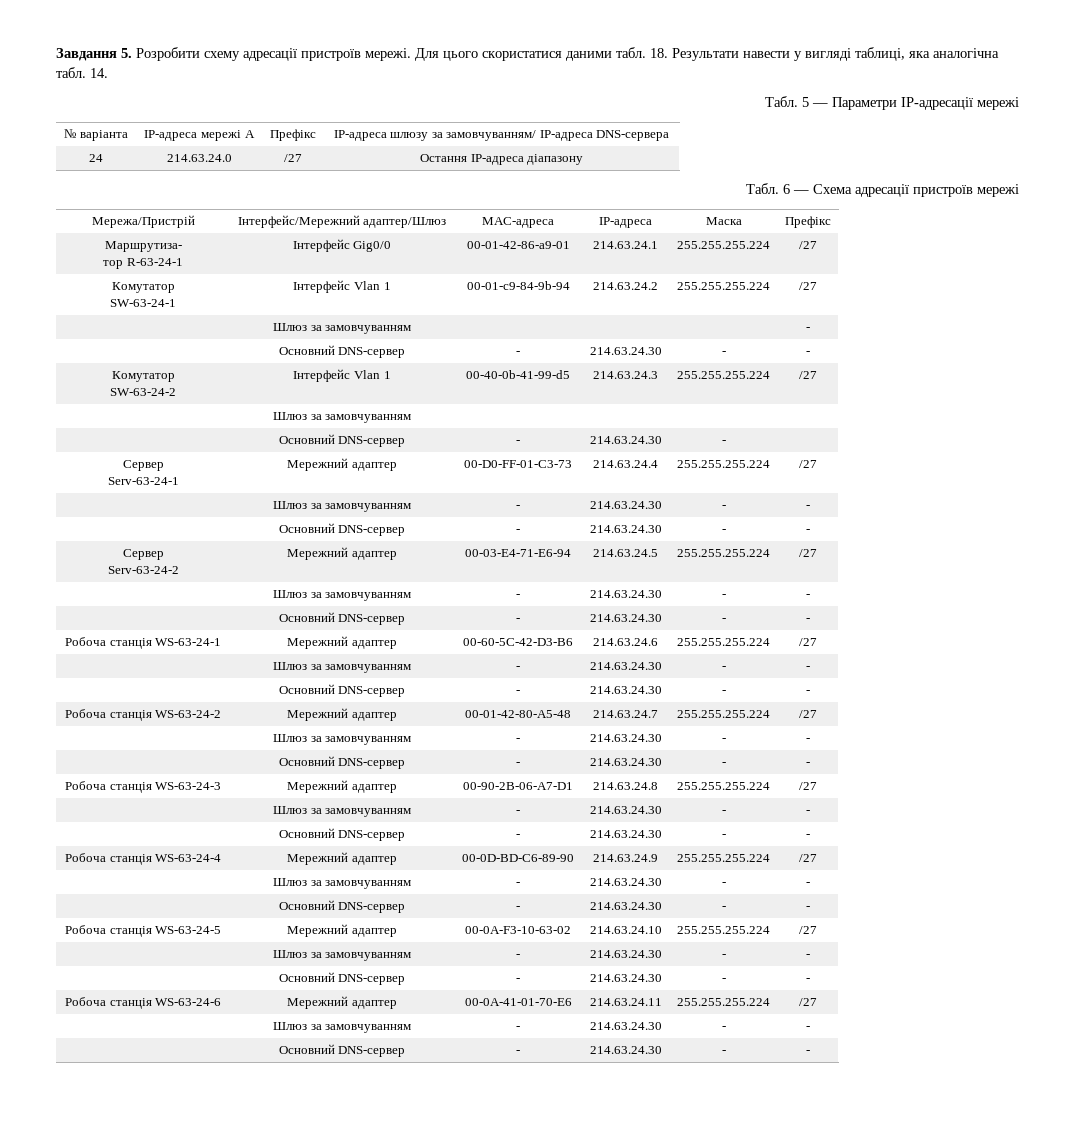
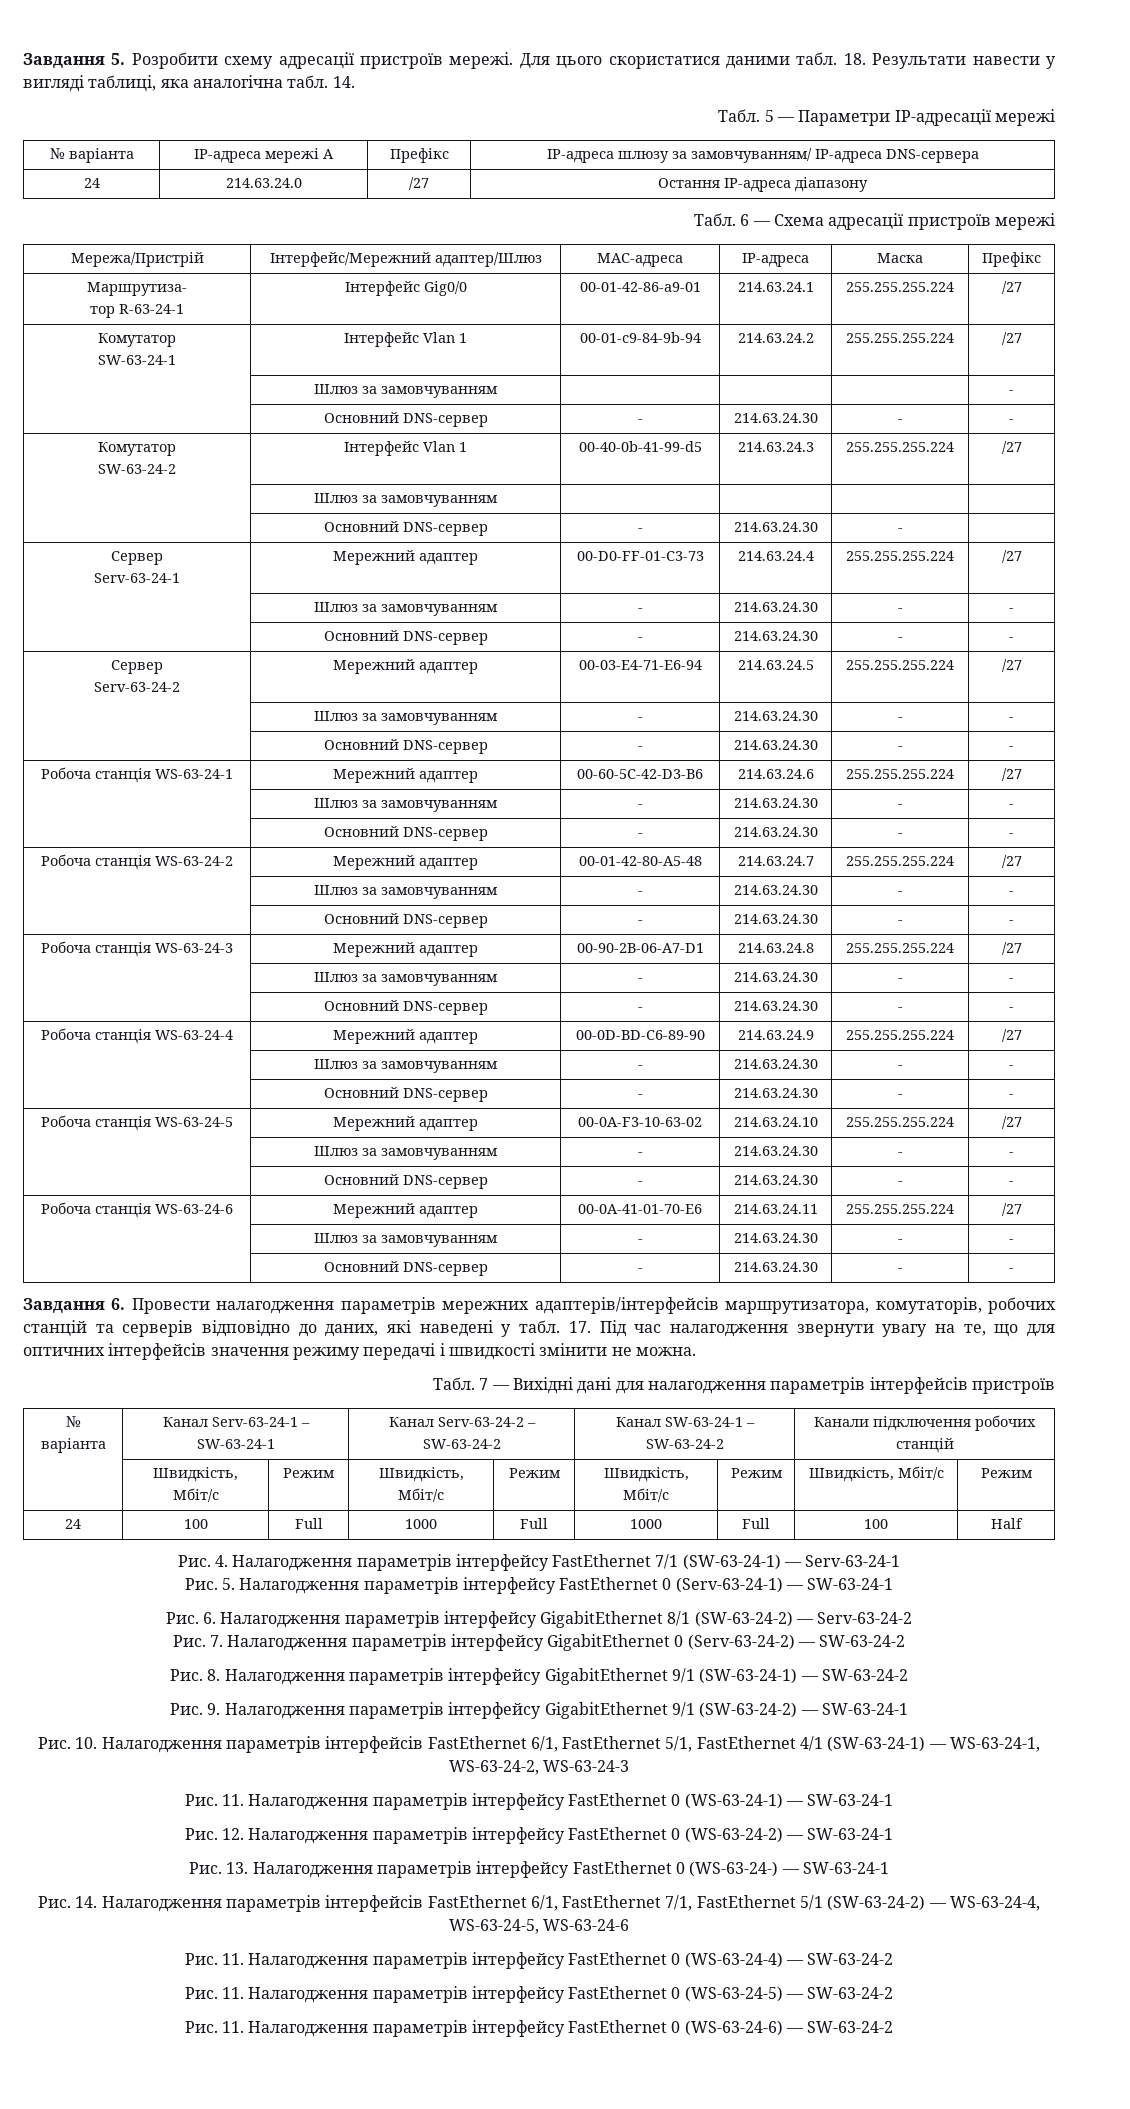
+ Завдання 6. Провести налагодження параметрів мережних адаптерів/інтерфейсів маршрутизатора, комутаторів, робочих станцій та серверів відповідно до даних, які наведені у табл. 17. Під час налагодження звернути увагу на те, що для оптичних інтерфейсів значення режиму передачі і швидкості змінити не можна.
+ Табл. 7 — Вихідні дані для налагодження параметрів інтерфейсів пристроїв
+ № варіанта | Канал Serv-63-24-1 – SW-63-24-1 | Канал Serv-63-24-2 – SW-63-24-2 | Канал SW-63-24-1 – SW-63-24-2 | Канали підключення робочих станцій
+ | Швидкість, Мбіт/с | Режим | Швидкість, Мбіт/с | Режим | Швидкість, Мбіт/с | Режим | Швидкість, Мбіт/с | Режим
+ 24 | 100 | Full | 1000 | Full | 1000 | Full | 100 | Half
+ Рис. 4. Налагодження параметрів інтерфейсу FastEthernet 7/1 (SW-63-24-1) — Serv-63-24-1
+ Рис. 5. Налагодження параметрів інтерфейсу FastEthernet 0 (Serv-63-24-1) — SW-63-24-1
+ Рис. 6. Налагодження параметрів інтерфейсу GigabitEthernet 8/1 (SW-63-24-2) — Serv-63-24-2
+ Рис. 7. Налагодження параметрів інтерфейсу GigabitEthernet 0 (Serv-63-24-2) — SW-63-24-2
+ Рис. 8. Налагодження параметрів інтерфейсу GigabitEthernet 9/1 (SW-63-24-1) — SW-63-24-2
+ Рис. 9. Налагодження параметрів інтерфейсу GigabitEthernet 9/1 (SW-63-24-2) — SW-63-24-1
+ Рис. 10. Налагодження параметрів інтерфейсів FastEthernet 6/1, FastEthernet 5/1, FastEthernet 4/1 (SW-63-24-1) — WS-63-24-1, WS-63-24-2, WS-63-24-3
+ Рис. 11. Налагодження параметрів інтерфейсу FastEthernet 0 (WS-63-24-1) — SW-63-24-1
+ Рис. 12. Налагодження параметрів інтерфейсу FastEthernet 0 (WS-63-24-2) — SW-63-24-1
+ Рис. 13. Налагодження параметрів інтерфейсу FastEthernet 0 (WS-63-24-) — SW-63-24-1
+ Рис. 14. Налагодження параметрів інтерфейсів FastEthernet 6/1, FastEthernet 7/1, FastEthernet 5/1 (SW-63-24-2) — WS-63-24-4, WS-63-24-5, WS-63-24-6
+ Рис. 11. Налагодження параметрів інтерфейсу FastEthernet 0 (WS-63-24-4) — SW-63-24-2
+ Рис. 11. Налагодження параметрів інтерфейсу FastEthernet 0 (WS-63-24-5) — SW-63-24-2
+ Рис. 11. Налагодження параметрів інтерфейсу FastEthernet 0 (WS-63-24-6) — SW-63-24-2

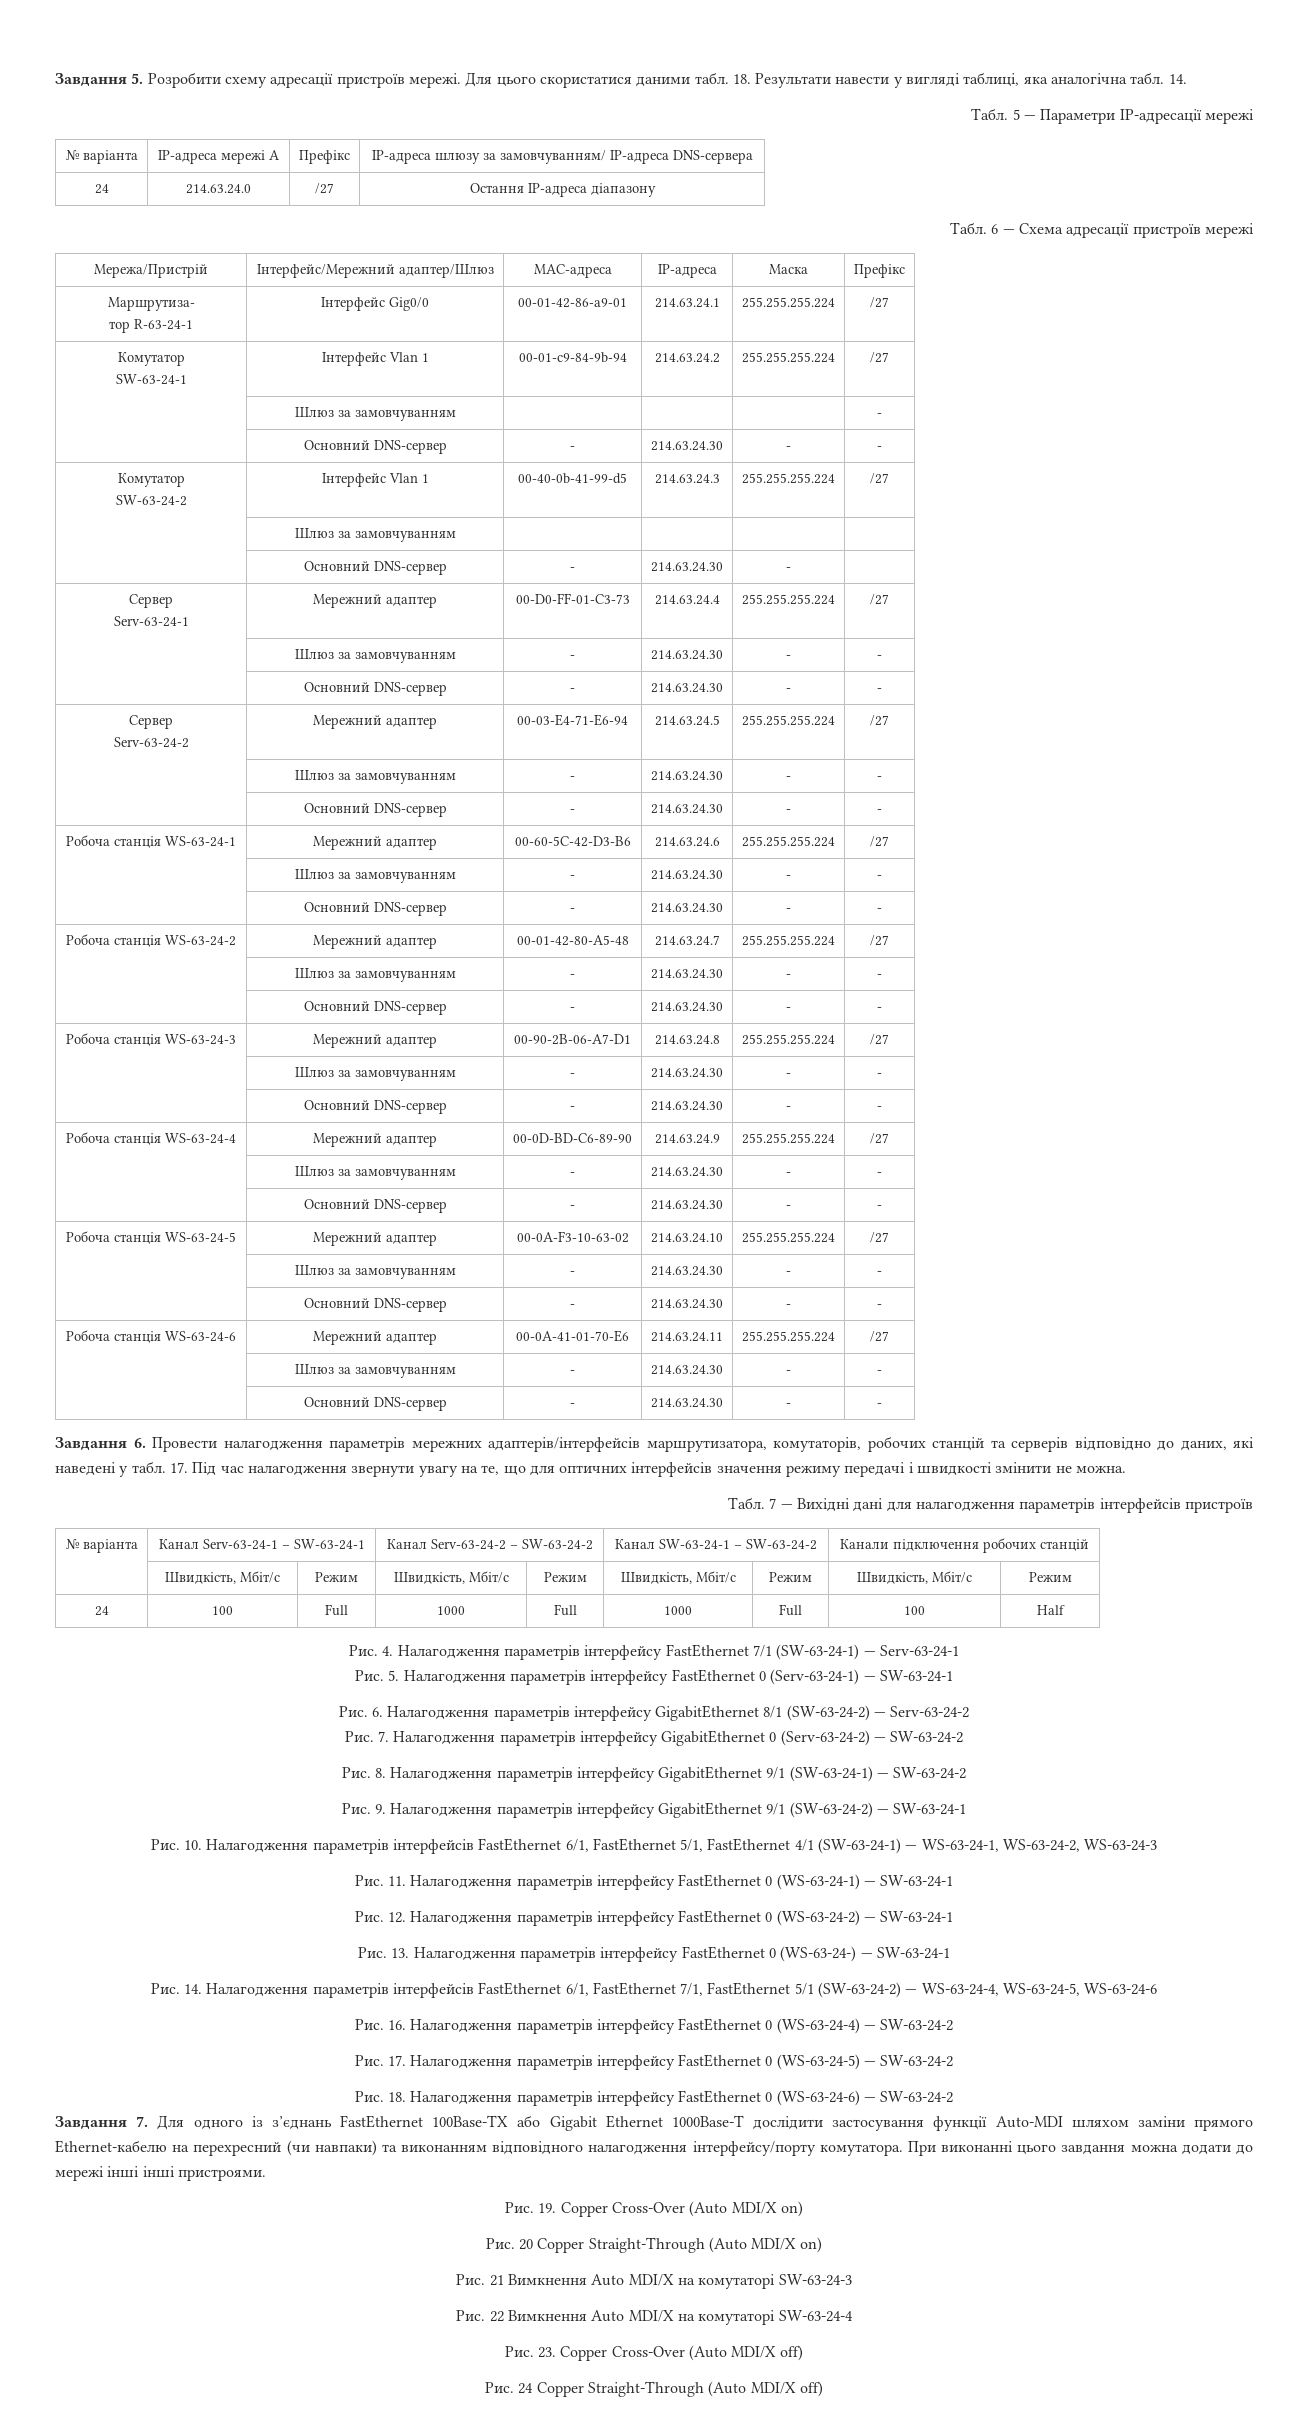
- Рис. 11. Налагодження параметрів інтерфейсу FastEthernet 0 (WS-63-24-4) — SW-63-24-2
+ Рис. 16. Налагодження параметрів інтерфейсу FastEthernet 0 (WS-63-24-4) — SW-63-24-2
- Рис. 11. Налагодження параметрів інтерфейсу FastEthernet 0 (WS-63-24-5) — SW-63-24-2
+ Рис. 17. Налагодження параметрів інтерфейсу FastEthernet 0 (WS-63-24-5) — SW-63-24-2
- Рис. 11. Налагодження параметрів інтерфейсу FastEthernet 0 (WS-63-24-6) — SW-63-24-2
+ Рис. 18. Налагодження параметрів інтерфейсу FastEthernet 0 (WS-63-24-6) — SW-63-24-2
+ Завдання 7. Для одного із з’єднань FastEthernet 100Base-TX або Gigabit Ethernet 1000Base-T дослідити застосування функції Auto-MDI шляхом заміни прямого Ethernet-кабелю на перехресний (чи навпаки) та виконанням відповідного налагодження інтерфейсу/порту комутатора. При виконанні цього завдання можна додати до мережі інші інші пристроями.
+ Рис. 19. Copper Cross-Over (Auto MDI/X on)
+ Рис. 20 Copper Straight-Through (Auto MDI/X on)
+ Рис. 21 Вимкнення Auto MDI/X на комутаторі SW-63-24-3
+ Рис. 22 Вимкнення Auto MDI/X на комутаторі SW-63-24-4
+ Рис. 23. Copper Cross-Over (Auto MDI/X off)
+ Рис. 24 Copper Straight-Through (Auto MDI/X off)

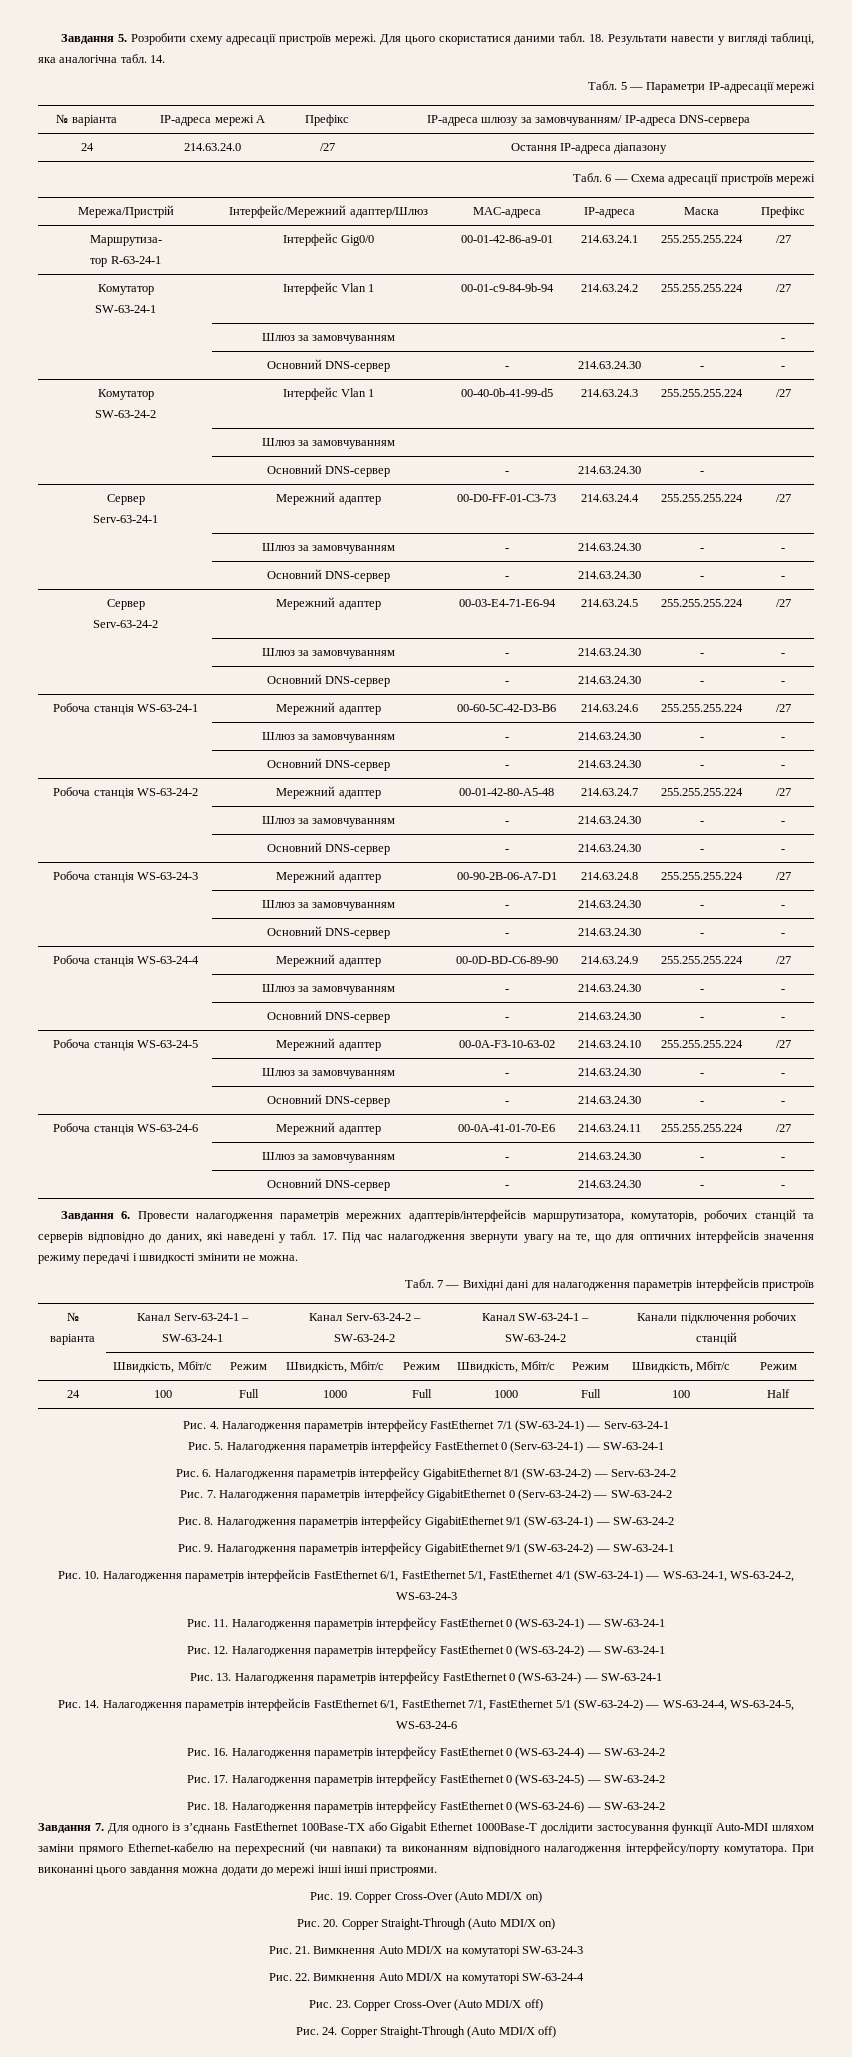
- Рис. 20 Copper Straight-Through (Auto MDI/X on)
+ Рис. 20. Copper Straight-Through (Auto MDI/X on)
- Рис. 21 Вимкнення Auto MDI/X на комутаторі SW-63-24-3
+ Рис. 21. Вимкнення Auto MDI/X на комутаторі SW-63-24-3
- Рис. 22 Вимкнення Auto MDI/X на комутаторі SW-63-24-4
+ Рис. 22. Вимкнення Auto MDI/X на комутаторі SW-63-24-4
- Рис. 24 Copper Straight-Through (Auto MDI/X off)
+ Рис. 24. Copper Straight-Through (Auto MDI/X off)

